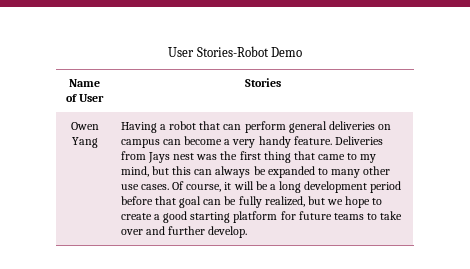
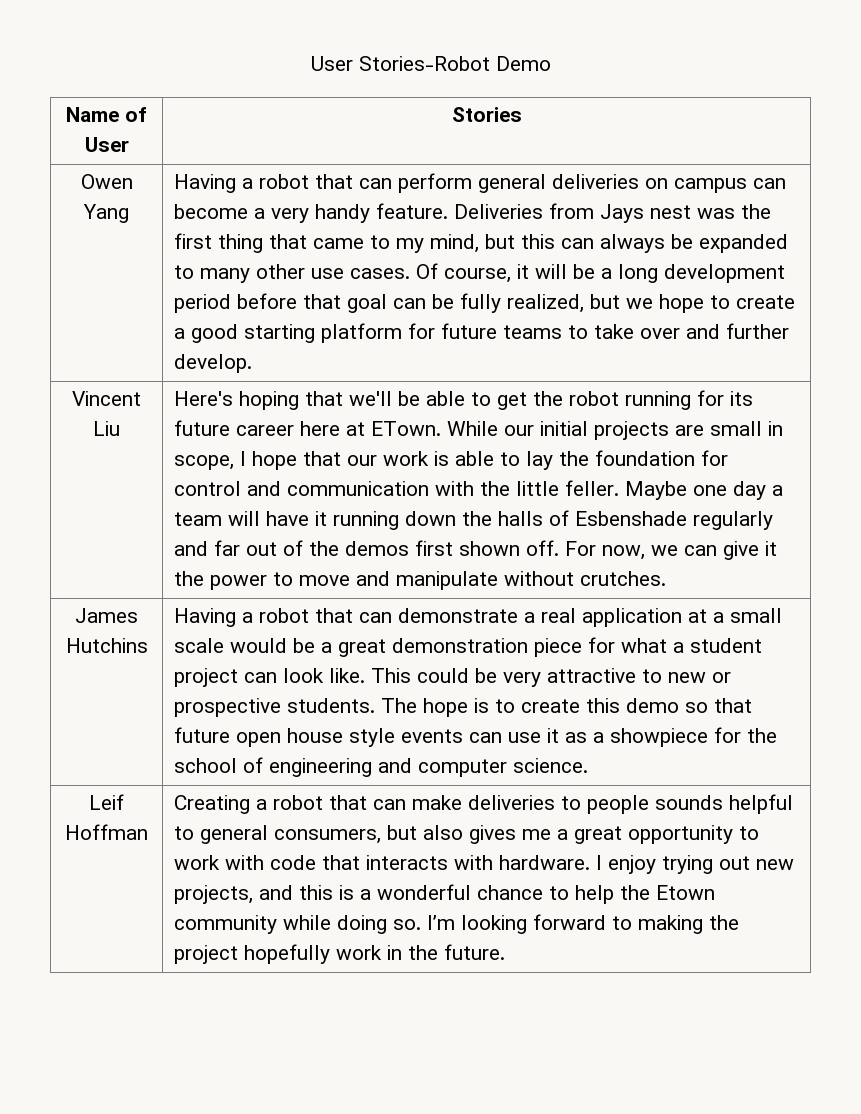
+ Vincent Liu | Here's hoping that we'll be able to get the robot running for its future career here at ETown. While our initial projects are small in scope, I hope that our work is able to lay the foundation for control and communication with the little feller. Maybe one day a team will have it running down the halls of Esbenshade regularly and far out of the demos first shown off. For now, we can give it the power to move and manipulate without crutches.
+ James Hutchins | Having a robot that can demonstrate a real application at a small scale would be a great demonstration piece for what a student project can look like. This could be very attractive to new or prospective students. The hope is to create this demo so that future open house style events can use it as a showpiece for the school of engineering and computer science.
+ Leif Hoffman | Creating a robot that can make deliveries to people sounds helpful to general consumers, but also gives me a great opportunity to work with code that interacts with hardware. I enjoy trying out new projects, and this is a wonderful chance to help the Etown community while doing so. I’m looking forward to making the project hopefully work in the future.

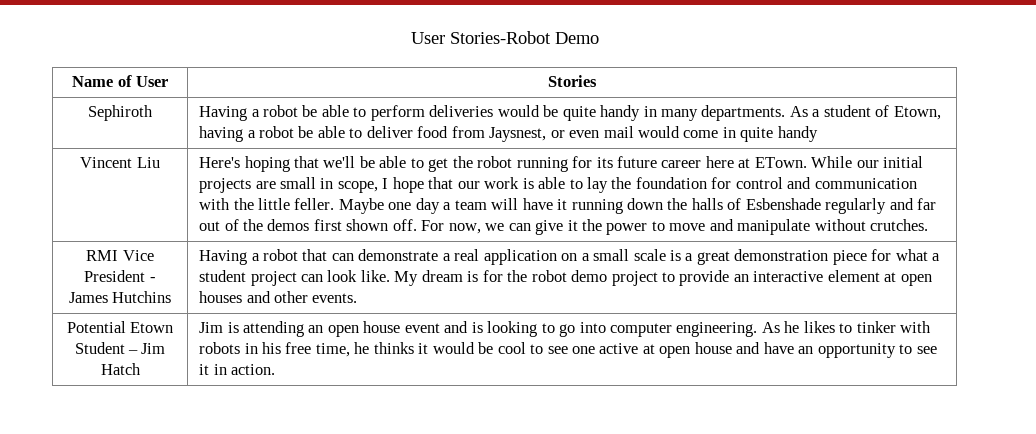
- Owen Yang | Having a robot that can perform general deliveries on campus can become a very handy feature. Deliveries from Jays nest was the first thing that came to my mind, but this can always be expanded to many other use cases. Of course, it will be a long development period before that goal can be fully realized, but we hope to create a good starting platform for future teams to take over and further develop.
+ Sephiroth | Having a robot be able to perform deliveries would be quite handy in many departments. As a student of Etown, having a robot be able to deliver food from Jaysnest, or even mail would come in quite handy
- James Hutchins
+ RMI Vice President - James Hutchins
- Having a robot that can demonstrate a real application at a small scale would be a great demonstration piece for what a student project can look like.
+ Having a robot that can demonstrate a real application on a small scale is a great demonstration piece for what a student project can look like.
- This could be very attractive to new or prospective students. The hope is to create this demo so that future open house style events can use it as a showpiece for the school of engineering and computer science.
- Leif Hoffman | Creating a robot that can make deliveries to people sounds helpful to general consumers, but also gives me a great opportunity to work with code that interacts with hardware. I enjoy trying out new projects, and this is a wonderful chance to help the Etown community while doing so. I’m looking forward to making the project hopefully work in the future.
+ My dream is for the robot demo project to provide an interactive element at open houses and other events.
+ Potential Etown Student – Jim Hatch | Jim is attending an open house event and is looking to go into computer engineering. As he likes to tinker with robots in his free time, he thinks it would be cool to see one active at open house and have an opportunity to see it in action.

